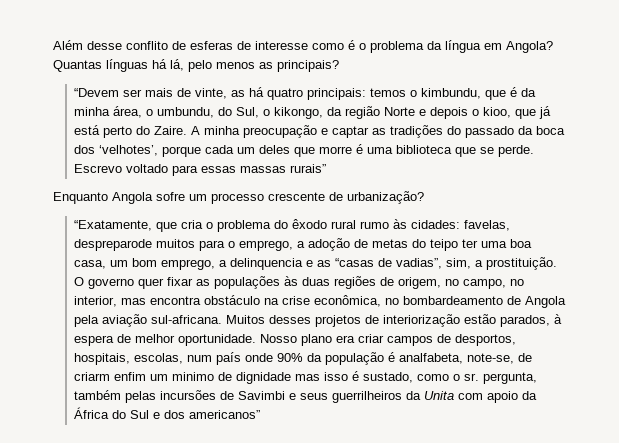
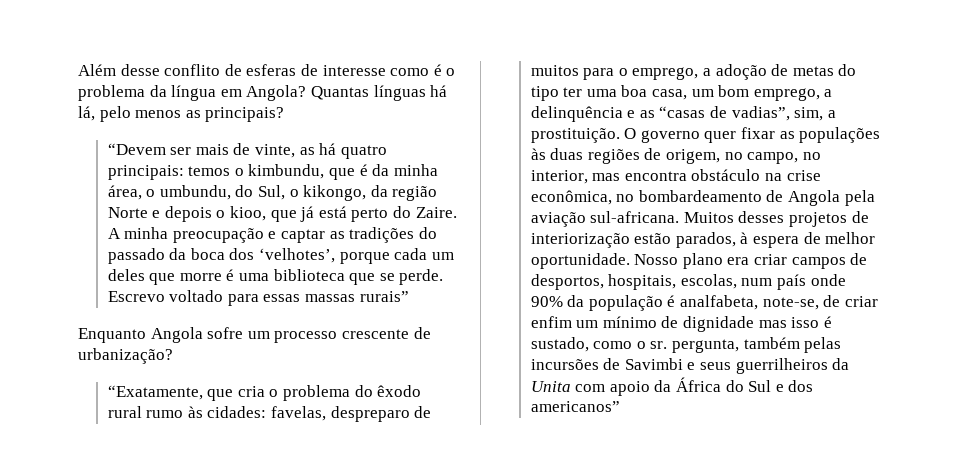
- “Exatamente, que cria o problema do êxodo rural rumo às cidades: favelas, despreparode muitos para o emprego, a adoção de metas do teipo ter uma boa casa, um bom emprego, a delinquencia e as “casas de vadias”, sim, a prostituição.
+ “Exatamente, que cria o problema do êxodo rural rumo às cidades: favelas, despreparo de muitos para o emprego, a adoção de metas do tipo ter uma boa casa, um bom emprego, a delinquência e as “casas de vadias”, sim, a prostituição.
- Nosso plano era criar campos de desportos, hospitais, escolas, num país onde 90% da população é analfabeta, note-se, de criarm enfim um minimo de dignidade mas isso é sustado, como o sr. pergunta, também pelas incursões de Savimbi e seus guerrilheiros da Unita com apoio da África do Sul e dos americanos”
+ Nosso plano era criar campos de desportos, hospitais, escolas, num país onde 90% da população é analfabeta, note-se, de criar enfim um mínimo de dignidade mas isso é sustado, como o sr. pergunta, também pelas incursões de Savimbi e seus guerrilheiros da Unita com apoio da África do Sul e dos americanos”

